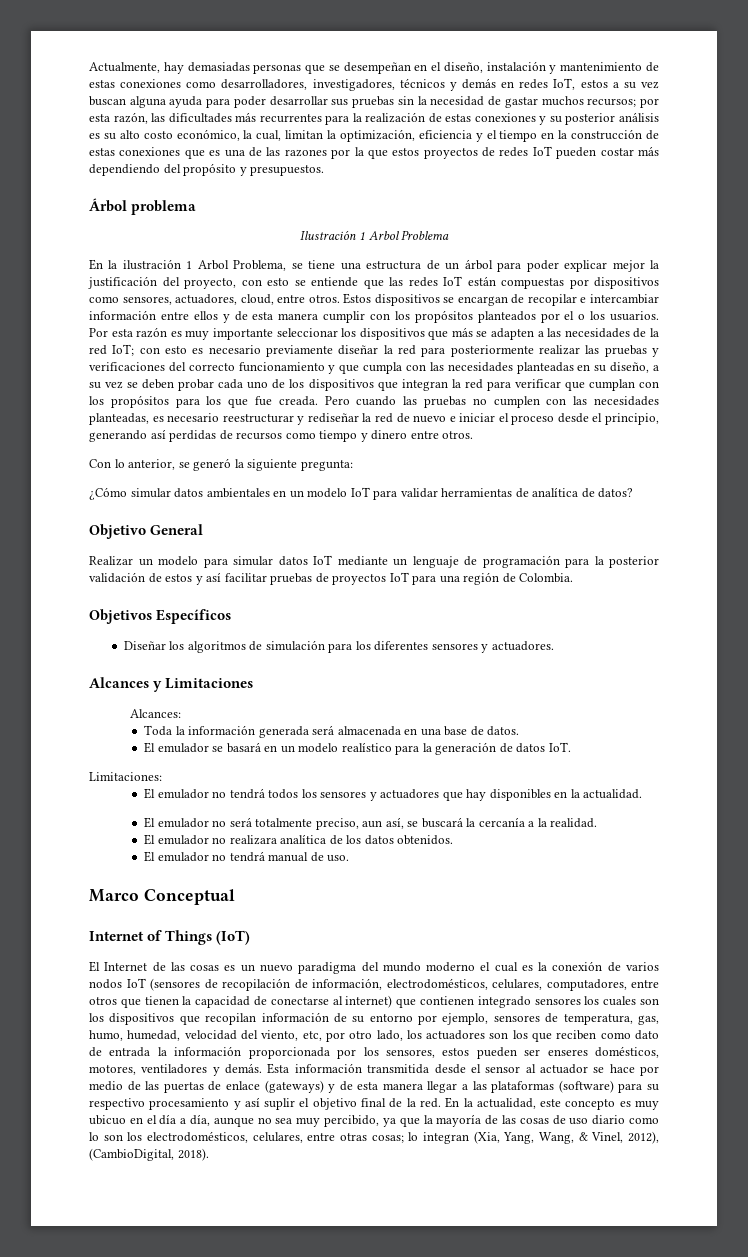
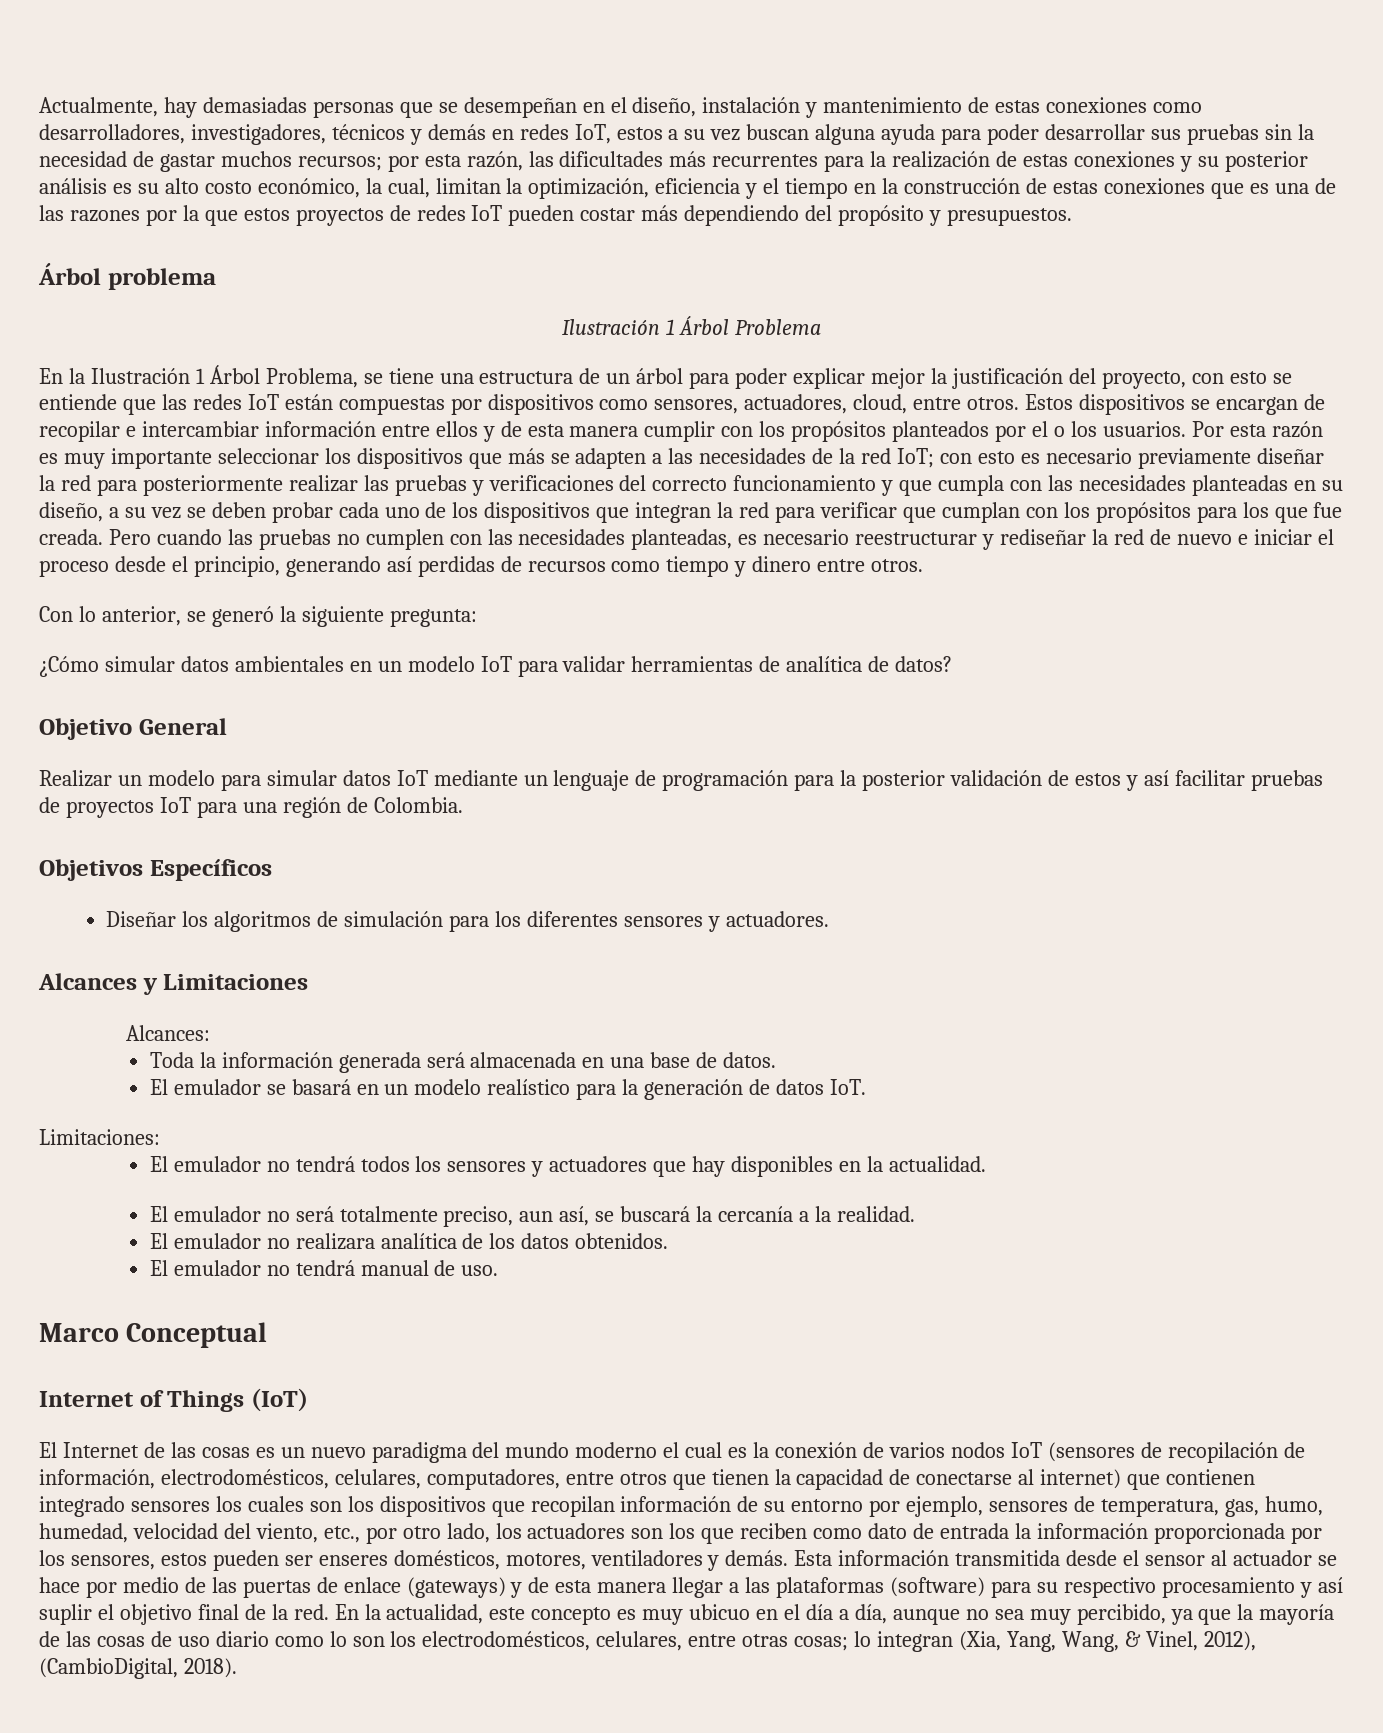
- Ilustración 1 Arbol Problema
+ Ilustración 1 Árbol Problema
- En la ilustración 1 Arbol Problema, se tiene una estructura de un árbol para poder explicar mejor la justificación del proyecto, con esto se entiende que las redes IoT están compuestas por dispositivos como sensores, actuadores, cloud, entre otros.
+ En la Ilustración 1 Árbol Problema, se tiene una estructura de un árbol para poder explicar mejor la justificación del proyecto, con esto se entiende que las redes IoT están compuestas por dispositivos como sensores, actuadores, cloud, entre otros.
- El Internet de las cosas es un nuevo paradigma del mundo moderno el cual es la conexión de varios nodos IoT (sensores de recopilación de información, electrodomésticos, celulares, computadores, entre otros que tienen la capacidad de conectarse al internet) que contienen integrado sensores los cuales son los dispositivos que recopilan información de su entorno por ejemplo, sensores de temperatura, gas, humo, humedad, velocidad del viento, etc, por otro lado, los actuadores son los que reciben como dato de entrada la información proporcionada por los sensores, estos pueden ser enseres domésticos, motores, ventiladores y demás.
+ El Internet de las cosas es un nuevo paradigma del mundo moderno el cual es la conexión de varios nodos IoT (sensores de recopilación de información, electrodomésticos, celulares, computadores, entre otros que tienen la capacidad de conectarse al internet) que contienen integrado sensores los cuales son los dispositivos que recopilan información de su entorno por ejemplo, sensores de temperatura, gas, humo, humedad, velocidad del viento, etc., por otro lado, los actuadores son los que reciben como dato de entrada la información proporcionada por los sensores, estos pueden ser enseres domésticos, motores, ventiladores y demás.

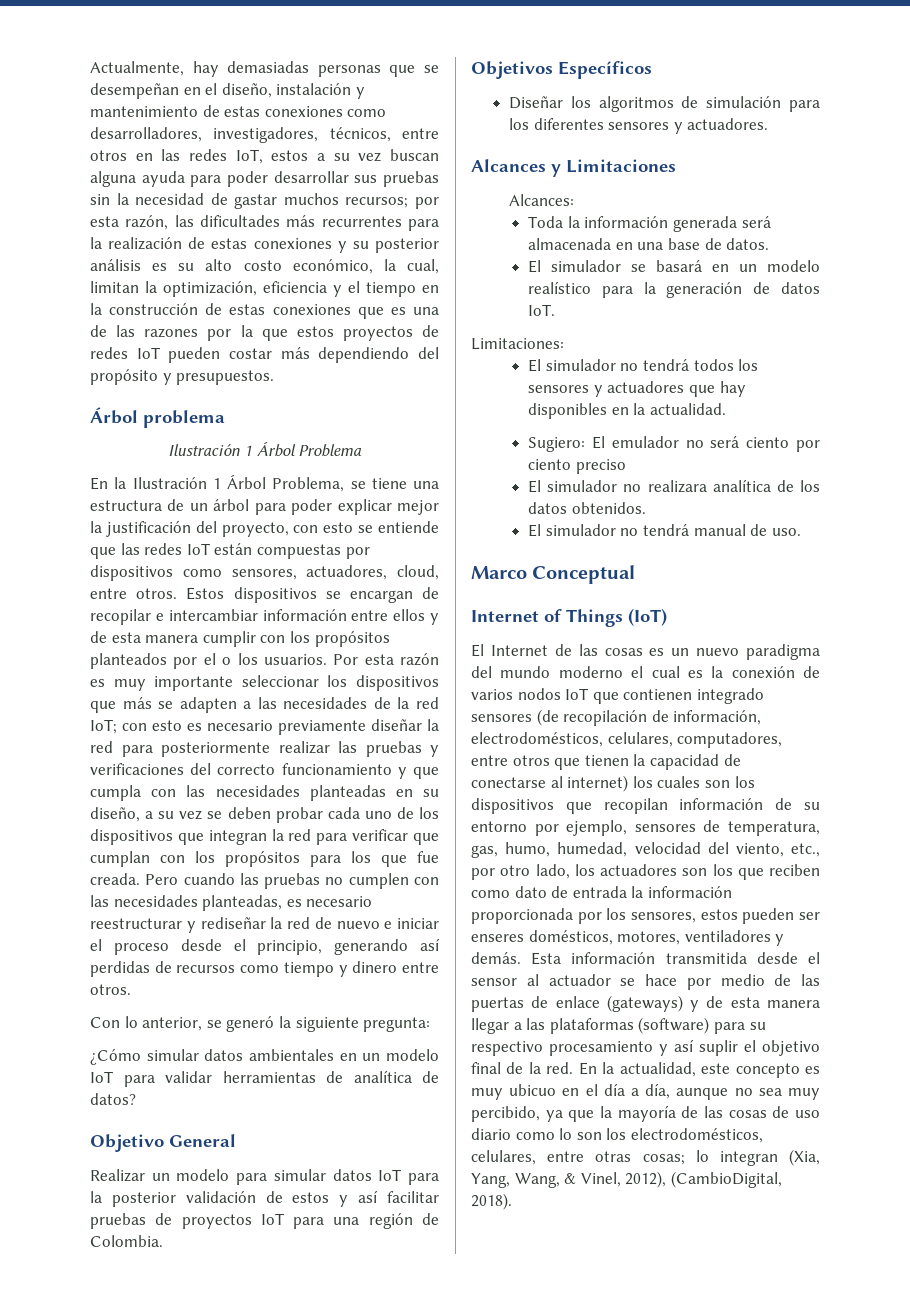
- Actualmente, hay demasiadas personas que se desempeñan en el diseño, instalación y mantenimiento de estas conexiones como desarrolladores, investigadores, técnicos y demás en redes IoT, estos a su vez buscan alguna ayuda para poder desarrollar sus pruebas sin la necesidad de gastar muchos recursos;
+ Actualmente, hay demasiadas personas que se desempeñan en el diseño, instalación y mantenimiento de estas conexiones como desarrolladores, investigadores, técnicos, entre otros en las redes IoT, estos a su vez buscan alguna ayuda para poder desarrollar sus pruebas sin la necesidad de gastar muchos recursos;
- Realizar un modelo para simular datos IoT mediante un lenguaje de programación para la posterior validación de estos y así facilitar pruebas de proyectos IoT para una región de Colombia.
+ Realizar un modelo para simular datos IoT para la posterior validación de estos y así facilitar pruebas de proyectos IoT para una región de Colombia.
- El emulador se basará en un modelo realístico para la generación de datos IoT.
+ El simulador se basará en un modelo realístico para la generación de datos IoT.
- El emulador no tendrá todos los sensores y actuadores que hay disponibles en la actualidad.
+ El simulador no tendrá todos los sensores y actuadores que hay disponibles en la actualidad.
- El emulador no será totalmente preciso, aun así, se buscará la cercanía a la realidad.
- El emulador no realizara analítica de los datos obtenidos.
+ Sugiero: El emulador no será ciento por ciento preciso
+ El simulador no realizara analítica de los datos obtenidos.
- El emulador no tendrá manual de uso.
+ El simulador no tendrá manual de uso.
- El Internet de las cosas es un nuevo paradigma del mundo moderno el cual es la conexión de varios nodos IoT (sensores de recopilación de información, electrodomésticos, celulares, computadores, entre otros que tienen la capacidad de conectarse al internet) que contienen integrado sensores los cuales son los dispositivos que recopilan información de su entorno por ejemplo, sensores de temperatura, gas, humo, humedad, velocidad del viento, etc., por otro lado, los actuadores son los que reciben como dato de entrada la información proporcionada por los sensores, estos pueden ser enseres domésticos, motores, ventiladores y demás.
+ El Internet de las cosas es un nuevo paradigma del mundo moderno el cual es la conexión de varios nodos IoT que contienen integrado sensores (de recopilación de información, electrodomésticos, celulares, computadores, entre otros que tienen la capacidad de conectarse al internet) los cuales son los dispositivos que recopilan información de su entorno por ejemplo, sensores de temperatura, gas, humo, humedad, velocidad del viento, etc., por otro lado, los actuadores son los que reciben como dato de entrada la información proporcionada por los sensores, estos pueden ser enseres domésticos, motores, ventiladores y demás.

